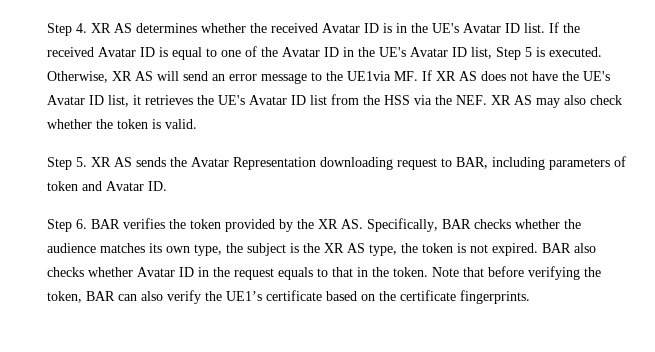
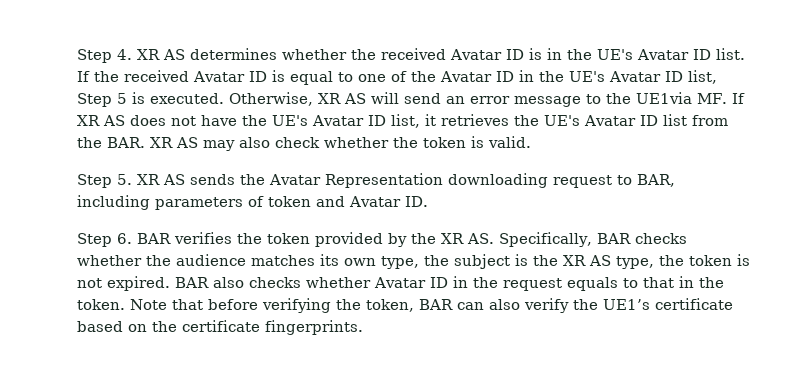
- Otherwise, XR AS will send an error message to the UE1via MF. If XR AS does not have the UE's Avatar ID list, it retrieves the UE's Avatar ID list from the HSS via the NEF. XR AS may also check whether the token is valid.
+ Otherwise, XR AS will send an error message to the UE1via MF. If XR AS does not have the UE's Avatar ID list, it retrieves the UE's Avatar ID list from the BAR. XR AS may also check whether the token is valid.

